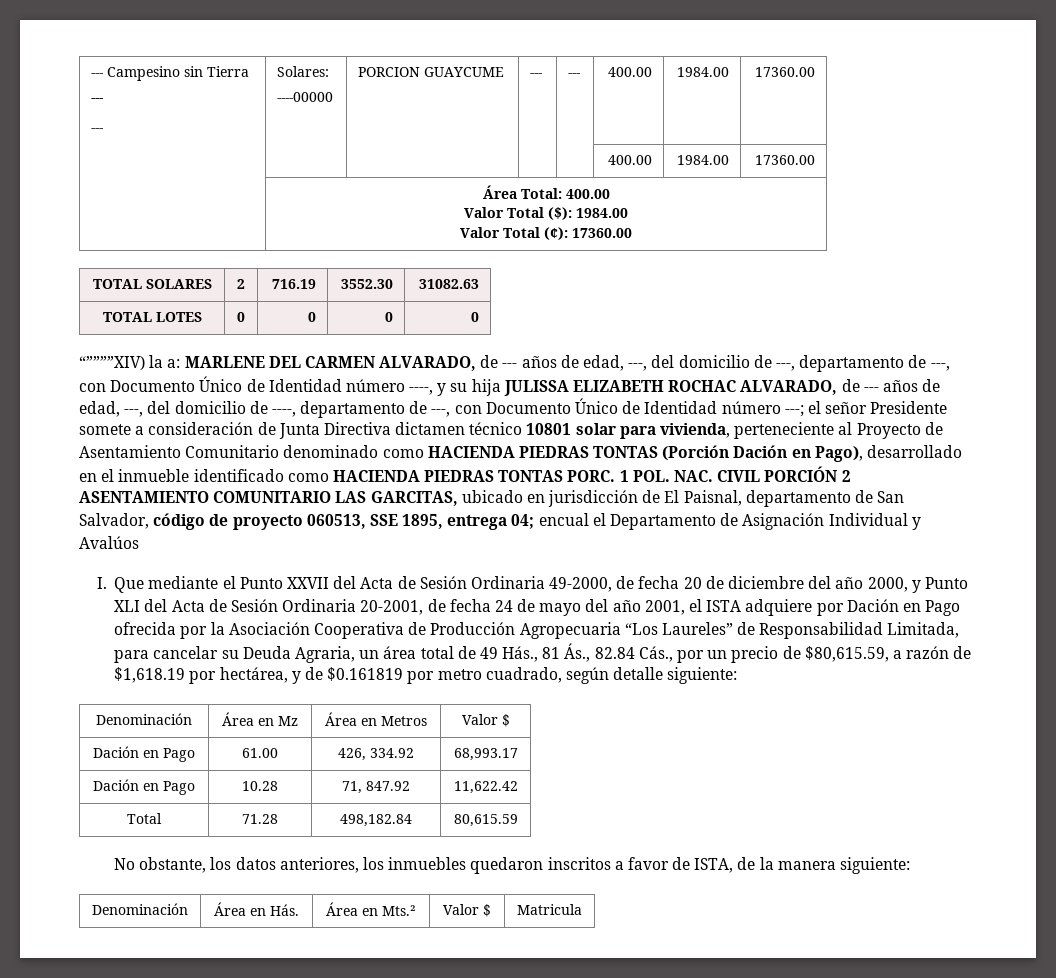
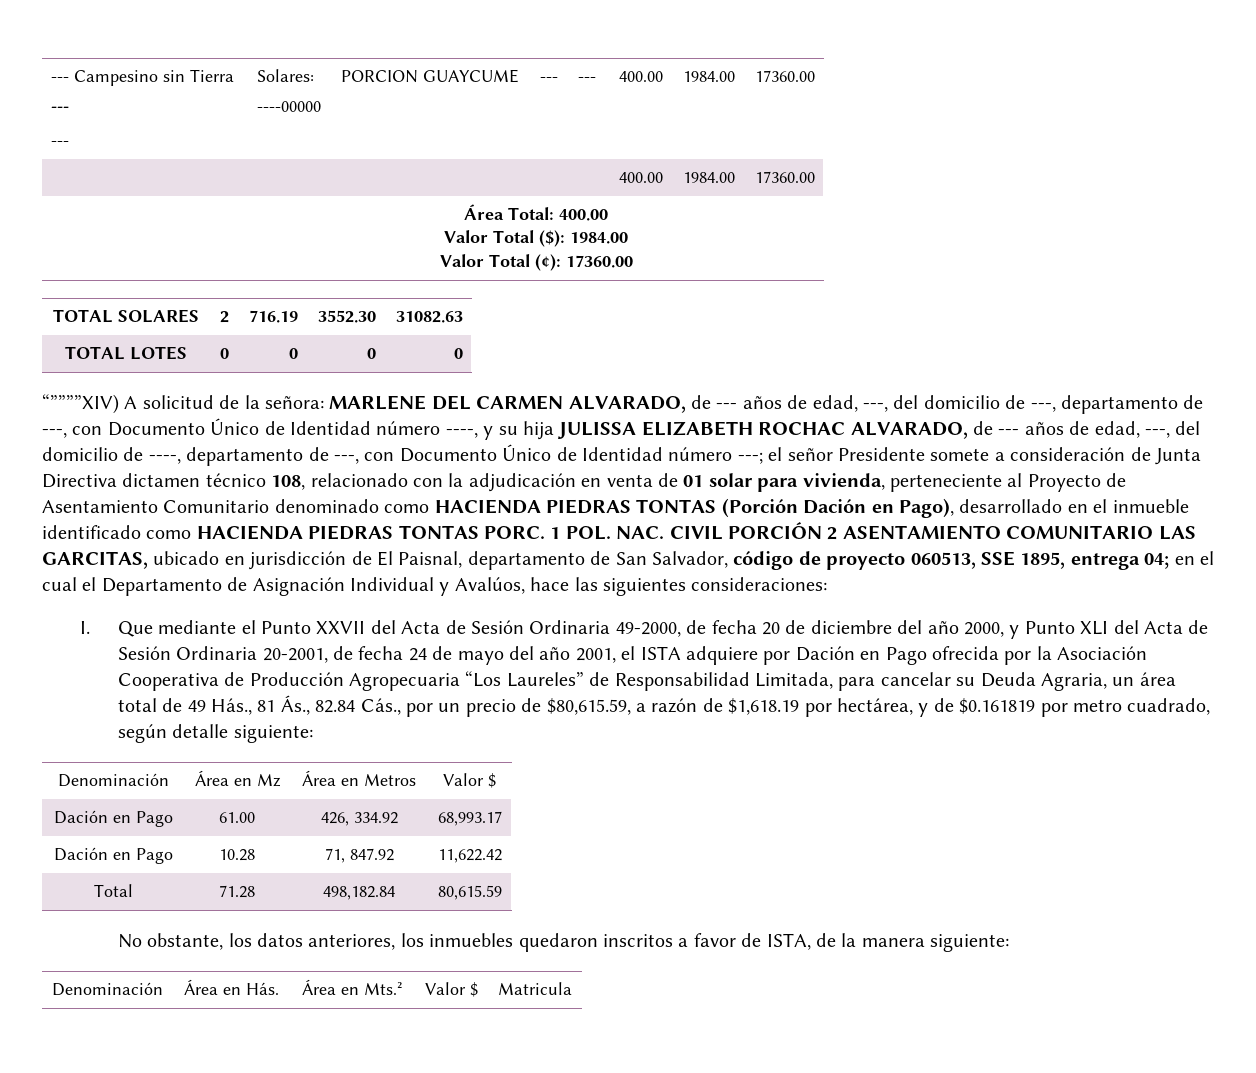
- “””””XIV) la a:
+ “””””XIV) A solicitud de la señora:
- el señor Presidente somete a consideración de Junta Directiva dictamen técnico 10801 solar para vivienda, perteneciente al Proyecto de Asentamiento Comunitario denominado como HACIENDA PIEDRAS TONTAS (Porción Dación en Pago), desarrollado en el inmueble identificado como HACIENDA PIEDRAS TONTAS PORC.
+ el señor Presidente somete a consideración de Junta Directiva dictamen técnico 108, relacionado con la adjudicación en venta de 01 solar para vivienda, perteneciente al Proyecto de Asentamiento Comunitario denominado como HACIENDA PIEDRAS TONTAS (Porción Dación en Pago), desarrollado en el inmueble identificado como HACIENDA PIEDRAS TONTAS PORC.
- 1 POL. NAC. CIVIL PORCIÓN 2 ASENTAMIENTO COMUNITARIO LAS GARCITAS, ubicado en jurisdicción de El Paisnal, departamento de San Salvador, código de proyecto 060513, SSE 1895, entrega 04; encual el Departamento de Asignación Individual y Avalúos
+ 1 POL. NAC. CIVIL PORCIÓN 2 ASENTAMIENTO COMUNITARIO LAS GARCITAS, ubicado en jurisdicción de El Paisnal, departamento de San Salvador, código de proyecto 060513, SSE 1895, entrega 04; en el cual el Departamento de Asignación Individual y Avalúos, hace las siguientes consideraciones:

